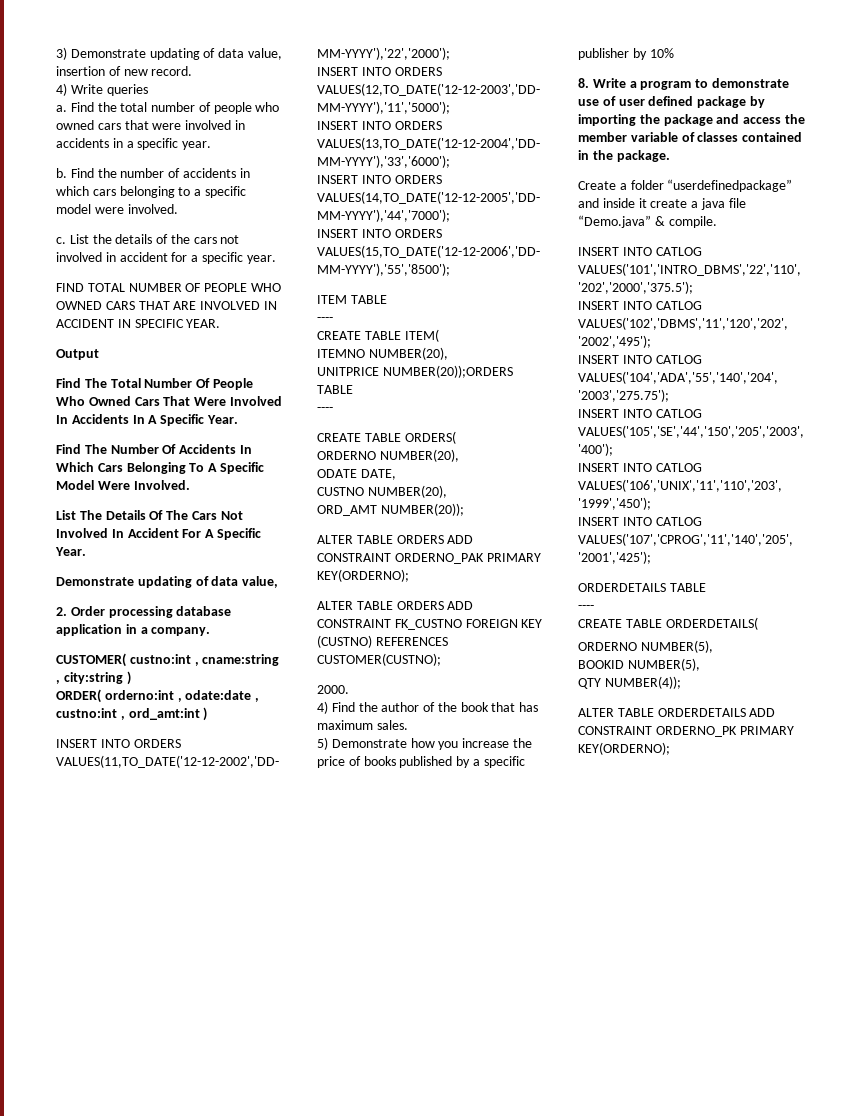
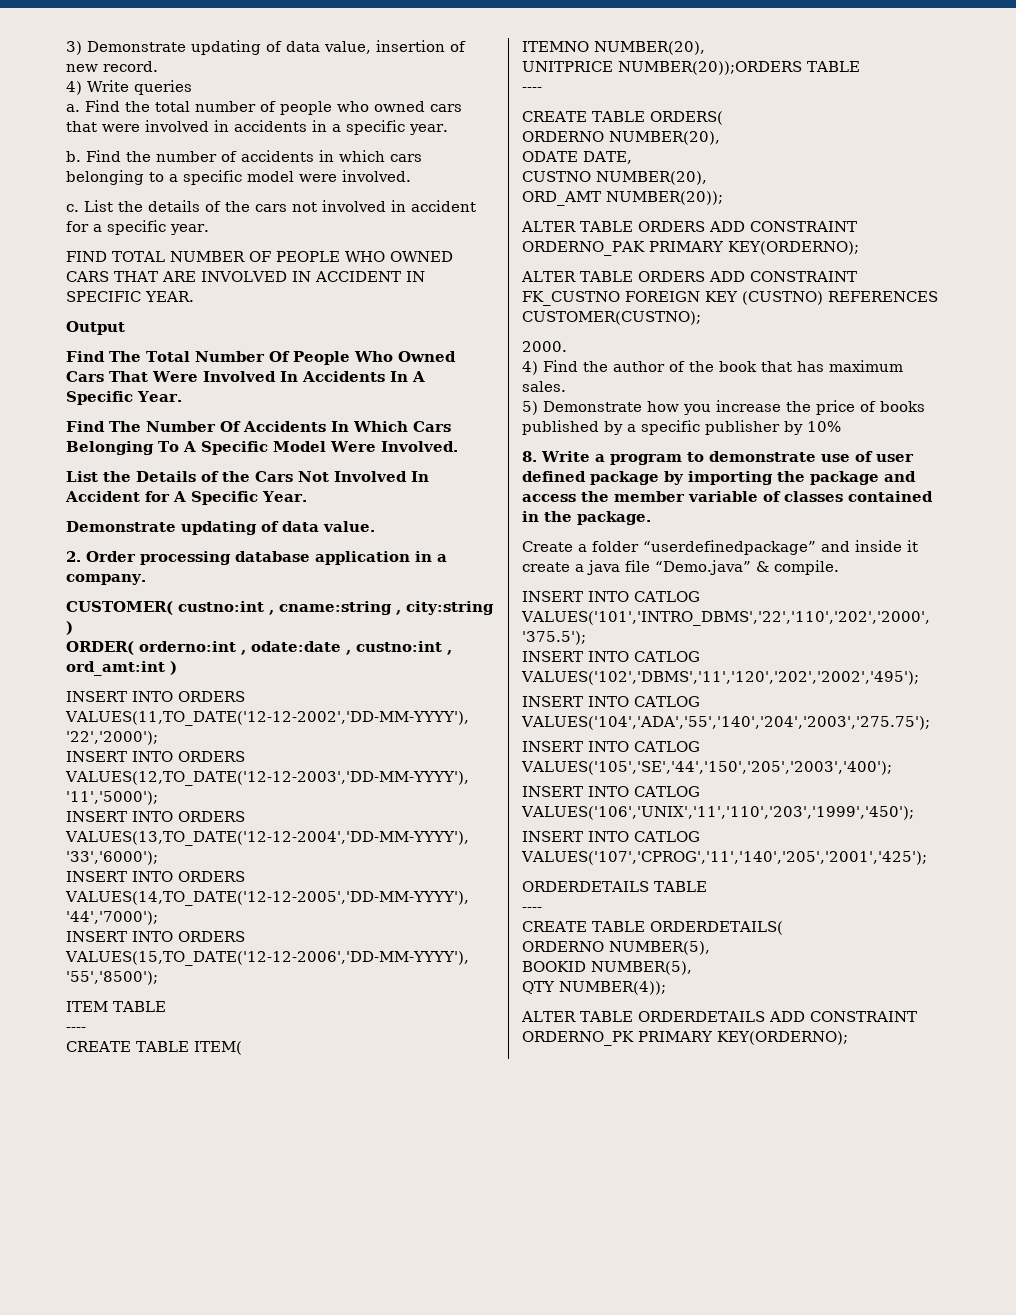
- List The Details Of The Cars Not Involved In Accident For A Specific Year.
- Demonstrate updating of data value,
+ List the Details of the Cars Not Involved In Accident for A Specific Year.
+ Demonstrate updating of data value.

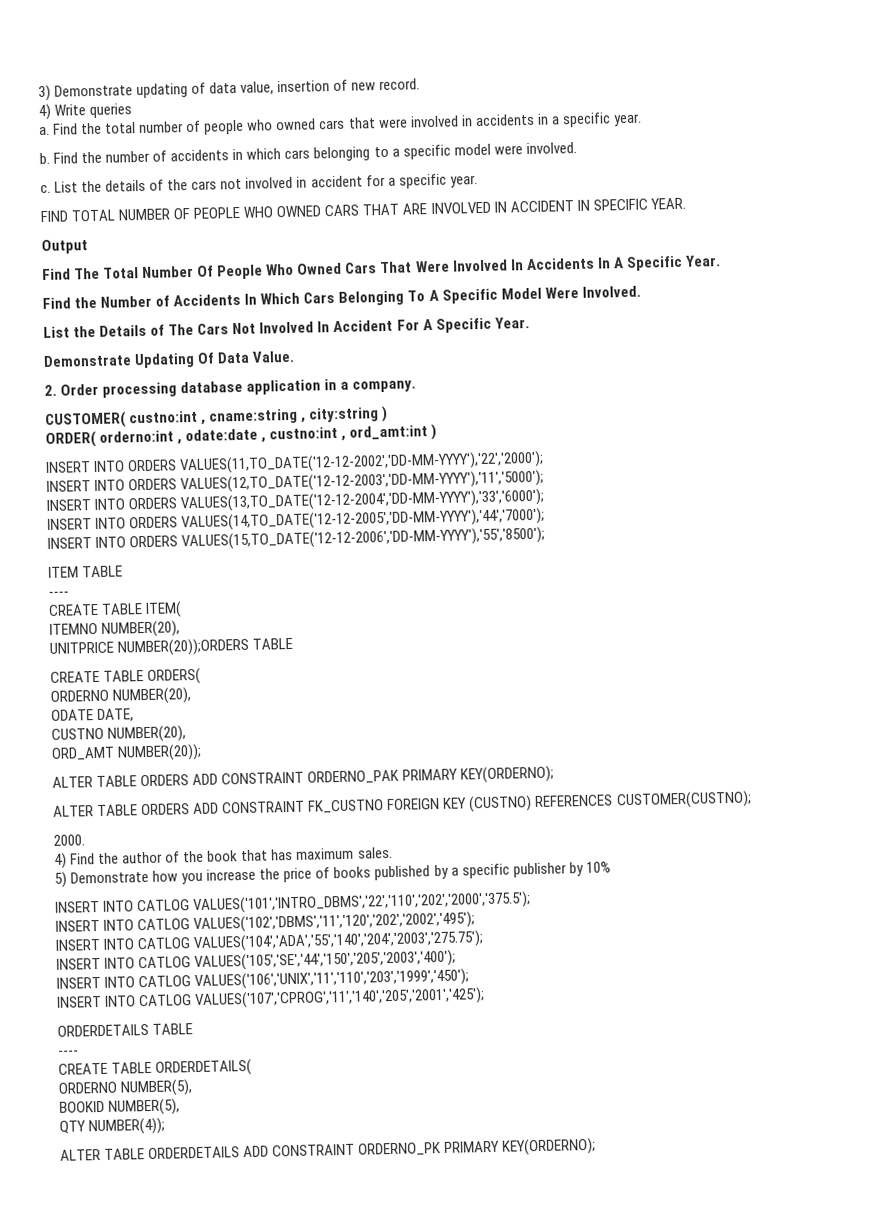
- Find The Number Of Accidents In Which Cars Belonging To A Specific Model Were Involved.
+ Find the Number of Accidents In Which Cars Belonging To A Specific Model Were Involved.
- List the Details of the Cars Not Involved In Accident for A Specific Year.
+ List the Details of The Cars Not Involved In Accident For A Specific Year.
- Demonstrate updating of data value.
+ Demonstrate Updating Of Data Value.
  UNITPRICE NUMBER(20));ORDERS TABLE
- ----
- 8. Write a program to demonstrate use of user defined package by importing the package and access the member variable of classes contained in the package.
- Create a folder “userdefinedpackage” and inside it create a java file “Demo.java” & compile.

